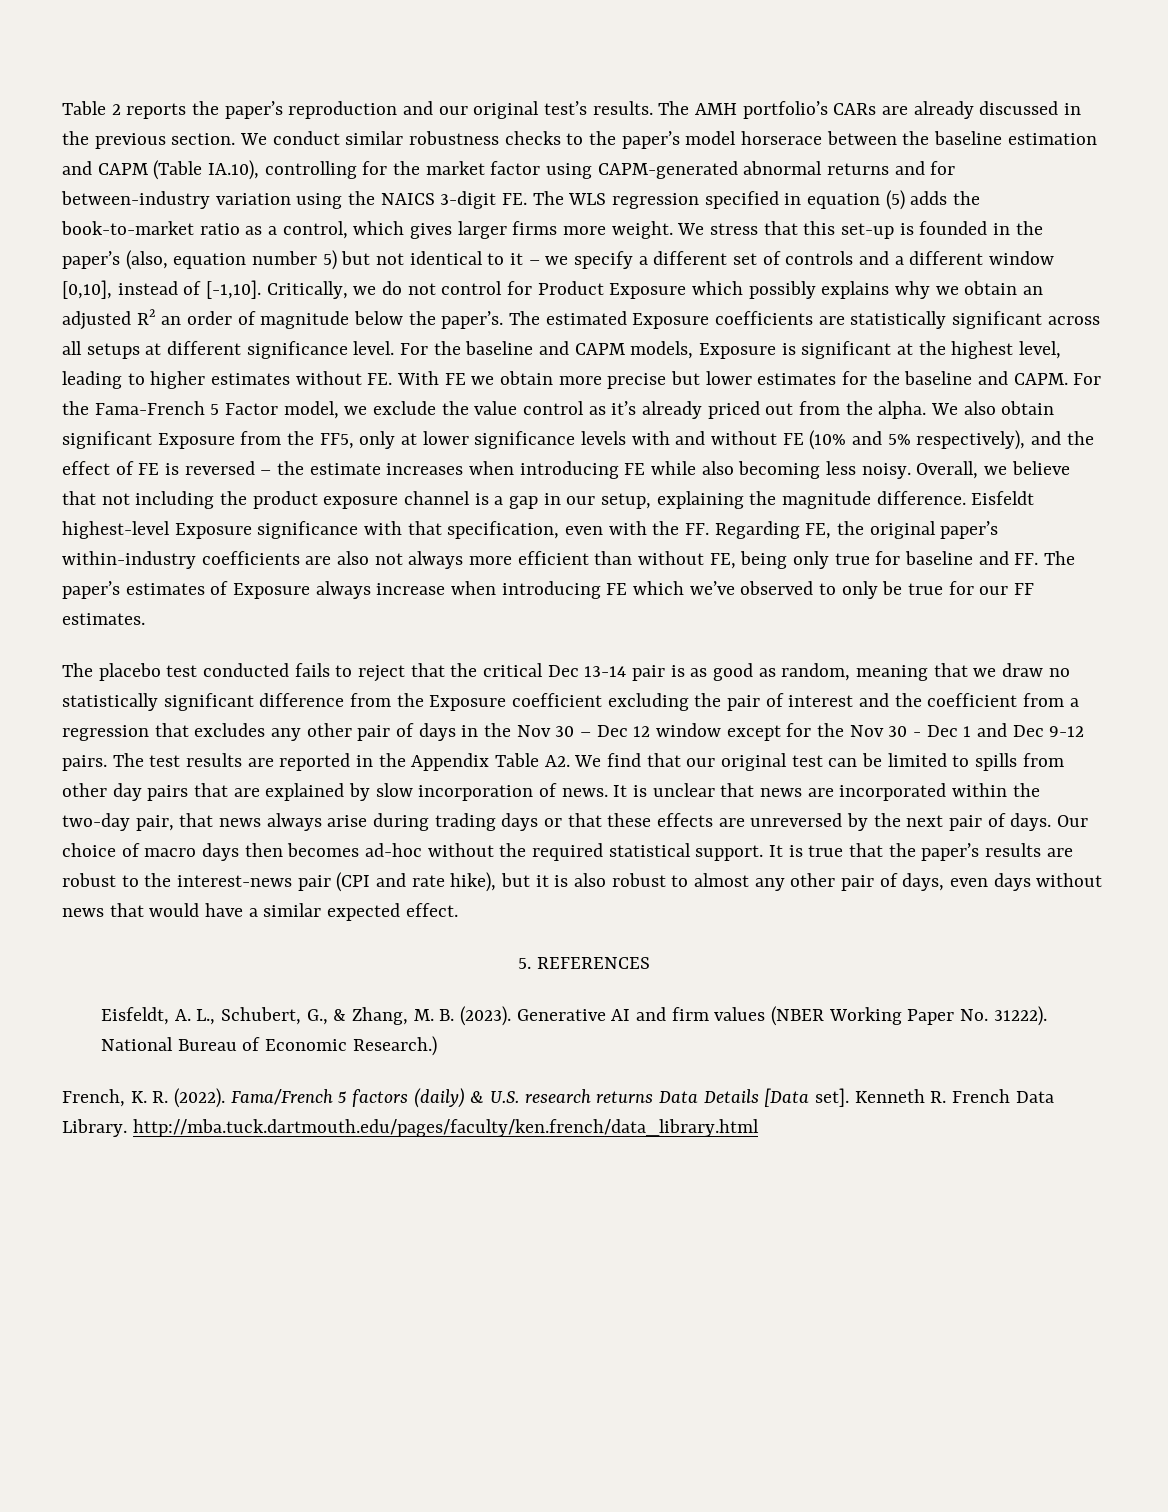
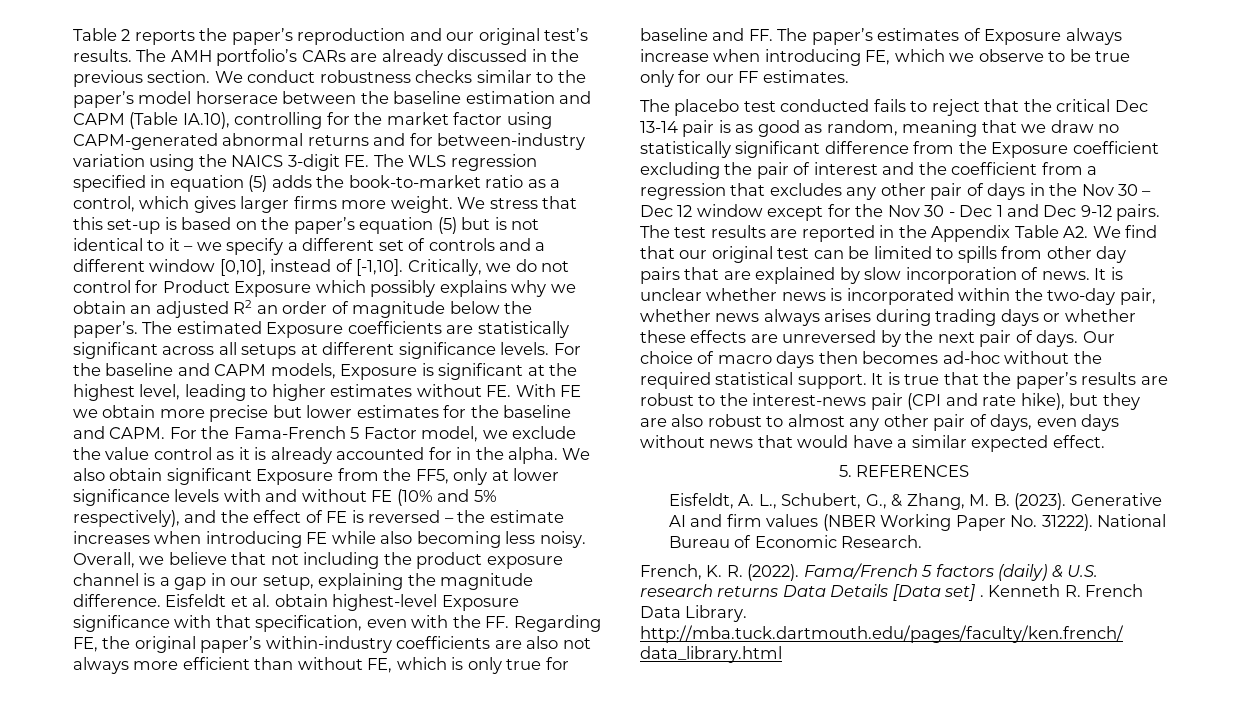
- We conduct similar robustness checks to the paper’s model horserace between the baseline estimation and CAPM (Table IA.10), controlling for the market factor using CAPM-generated abnormal returns and for between-industry variation using the NAICS 3-digit FE. The WLS regression specified in equation (5) adds the book-to-market ratio as a control, which gives larger firms more weight.
+ We conduct robustness checks similar to the paper’s model horserace between the baseline estimation and CAPM (Table IA.10), controlling for the market factor using CAPM-generated abnormal returns and for between-industry variation using the NAICS 3-digit FE. The WLS regression specified in equation (5) adds the book-to-market ratio as a control, which gives larger firms more weight.
- We stress that this set-up is founded in the paper’s (also, equation number 5) but not identical to it – we specify a different set of controls and a different window [0,10], instead of [-1,10].
+ We stress that this set-up is based on the paper’s equation (5) but is not identical to it – we specify a different set of controls and a different window [0,10], instead of [-1,10].
- The estimated Exposure coefficients are statistically significant across all setups at different significance level.
+ The estimated Exposure coefficients are statistically significant across all setups at different significance levels.
- For the Fama-French 5 Factor model, we exclude the value control as it’s already priced out from the alpha.
+ For the Fama-French 5 Factor model, we exclude the value control as it is already accounted for in the alpha.
- Eisfeldt highest-level Exposure significance with that specification, even with the FF. Regarding FE, the original paper’s within-industry coefficients are also not always more efficient than without FE, being only true for baseline and FF. The paper’s estimates of Exposure always increase when introducing FE which we’ve observed to only be true for our FF estimates.
+ Eisfeldt et al. obtain highest-level Exposure significance with that specification, even with the FF. Regarding FE, the original paper’s within-industry coefficients are also not always more efficient than without FE, which is only true for baseline and FF. The paper’s estimates of Exposure always increase when introducing FE, which we observe to be true only for our FF estimates.
- It is unclear that news are incorporated within the two-day pair, that news always arise during trading days or that these effects are unreversed by the next pair of days.
+ It is unclear whether news is incorporated within the two-day pair, whether news always arises during trading days or whether these effects are unreversed by the next pair of days.
- It is true that the paper’s results are robust to the interest-news pair (CPI and rate hike), but it is also robust to almost any other pair of days, even days without news that would have a similar expected effect.
+ It is true that the paper’s results are robust to the interest-news pair (CPI and rate hike), but they are also robust to almost any other pair of days, even days without news that would have a similar expected effect.
- National Bureau of Economic Research.)
+ National Bureau of Economic Research.
- Fama/French 5 factors (daily) & U.S. research returns Data Details [Data set].
+ Fama/French 5 factors (daily) & U.S. research returns Data Details [Data set] .

